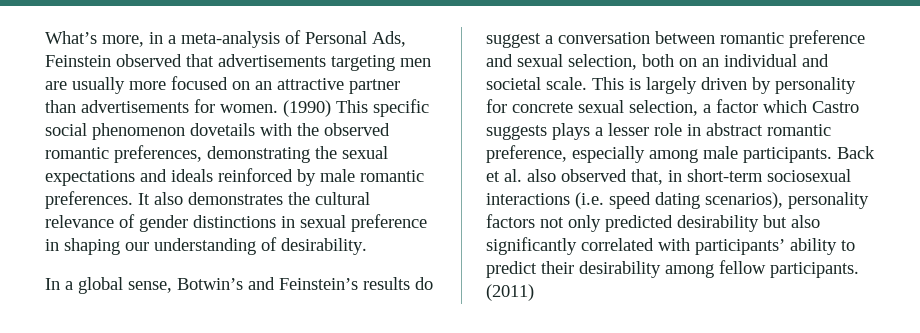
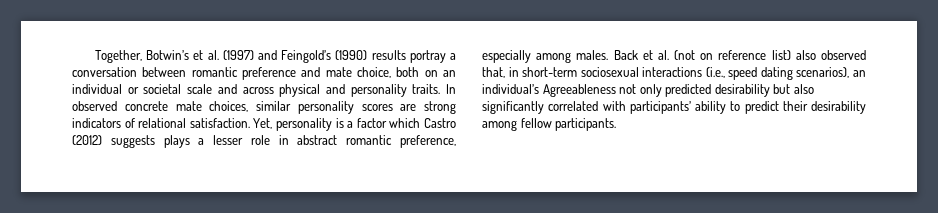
- What’s more, in a meta-analysis of Personal Ads, Feinstein observed that advertisements targeting men are usually more focused on an attractive partner than advertisements for women. (1990) This specific social phenomenon dovetails with the observed romantic preferences, demonstrating the sexual expectations and ideals reinforced by male romantic preferences. It also demonstrates the cultural relevance of gender distinctions in sexual preference in shaping our understanding of desirability.
- In a global sense, Botwin’s and Feinstein’s results do suggest a conversation between romantic preference and sexual selection, both on an individual and societal scale. This is largely driven by personality for concrete sexual selection, a factor which Castro suggests plays a lesser role in abstract romantic preference, especially among male participants.
+ Together, Botwin’s et al. (1997) and Feingold’s (1990) results portray a conversation between romantic preference and mate choice, both on an individual or societal scale and across physical and personality traits. In observed concrete mate choices, similar personality scores are strong indicators of relational satisfaction. Yet, personality is a factor which Castro (2012) suggests plays a lesser role in abstract romantic preference, especially among males.
- Back et al. also observed that, in short-term sociosexual interactions (i.e. speed dating scenarios), personality factors not only predicted desirability but also significantly correlated with participants’ ability to predict their desirability among fellow participants. (2011)
+ Back et al. (not on reference list) also observed that, in short-term sociosexual interactions (i.e., speed dating scenarios), an individual’s Agreeableness not only predicted desirability but also significantly correlated with participants’ ability to predict their desirability among fellow participants.

